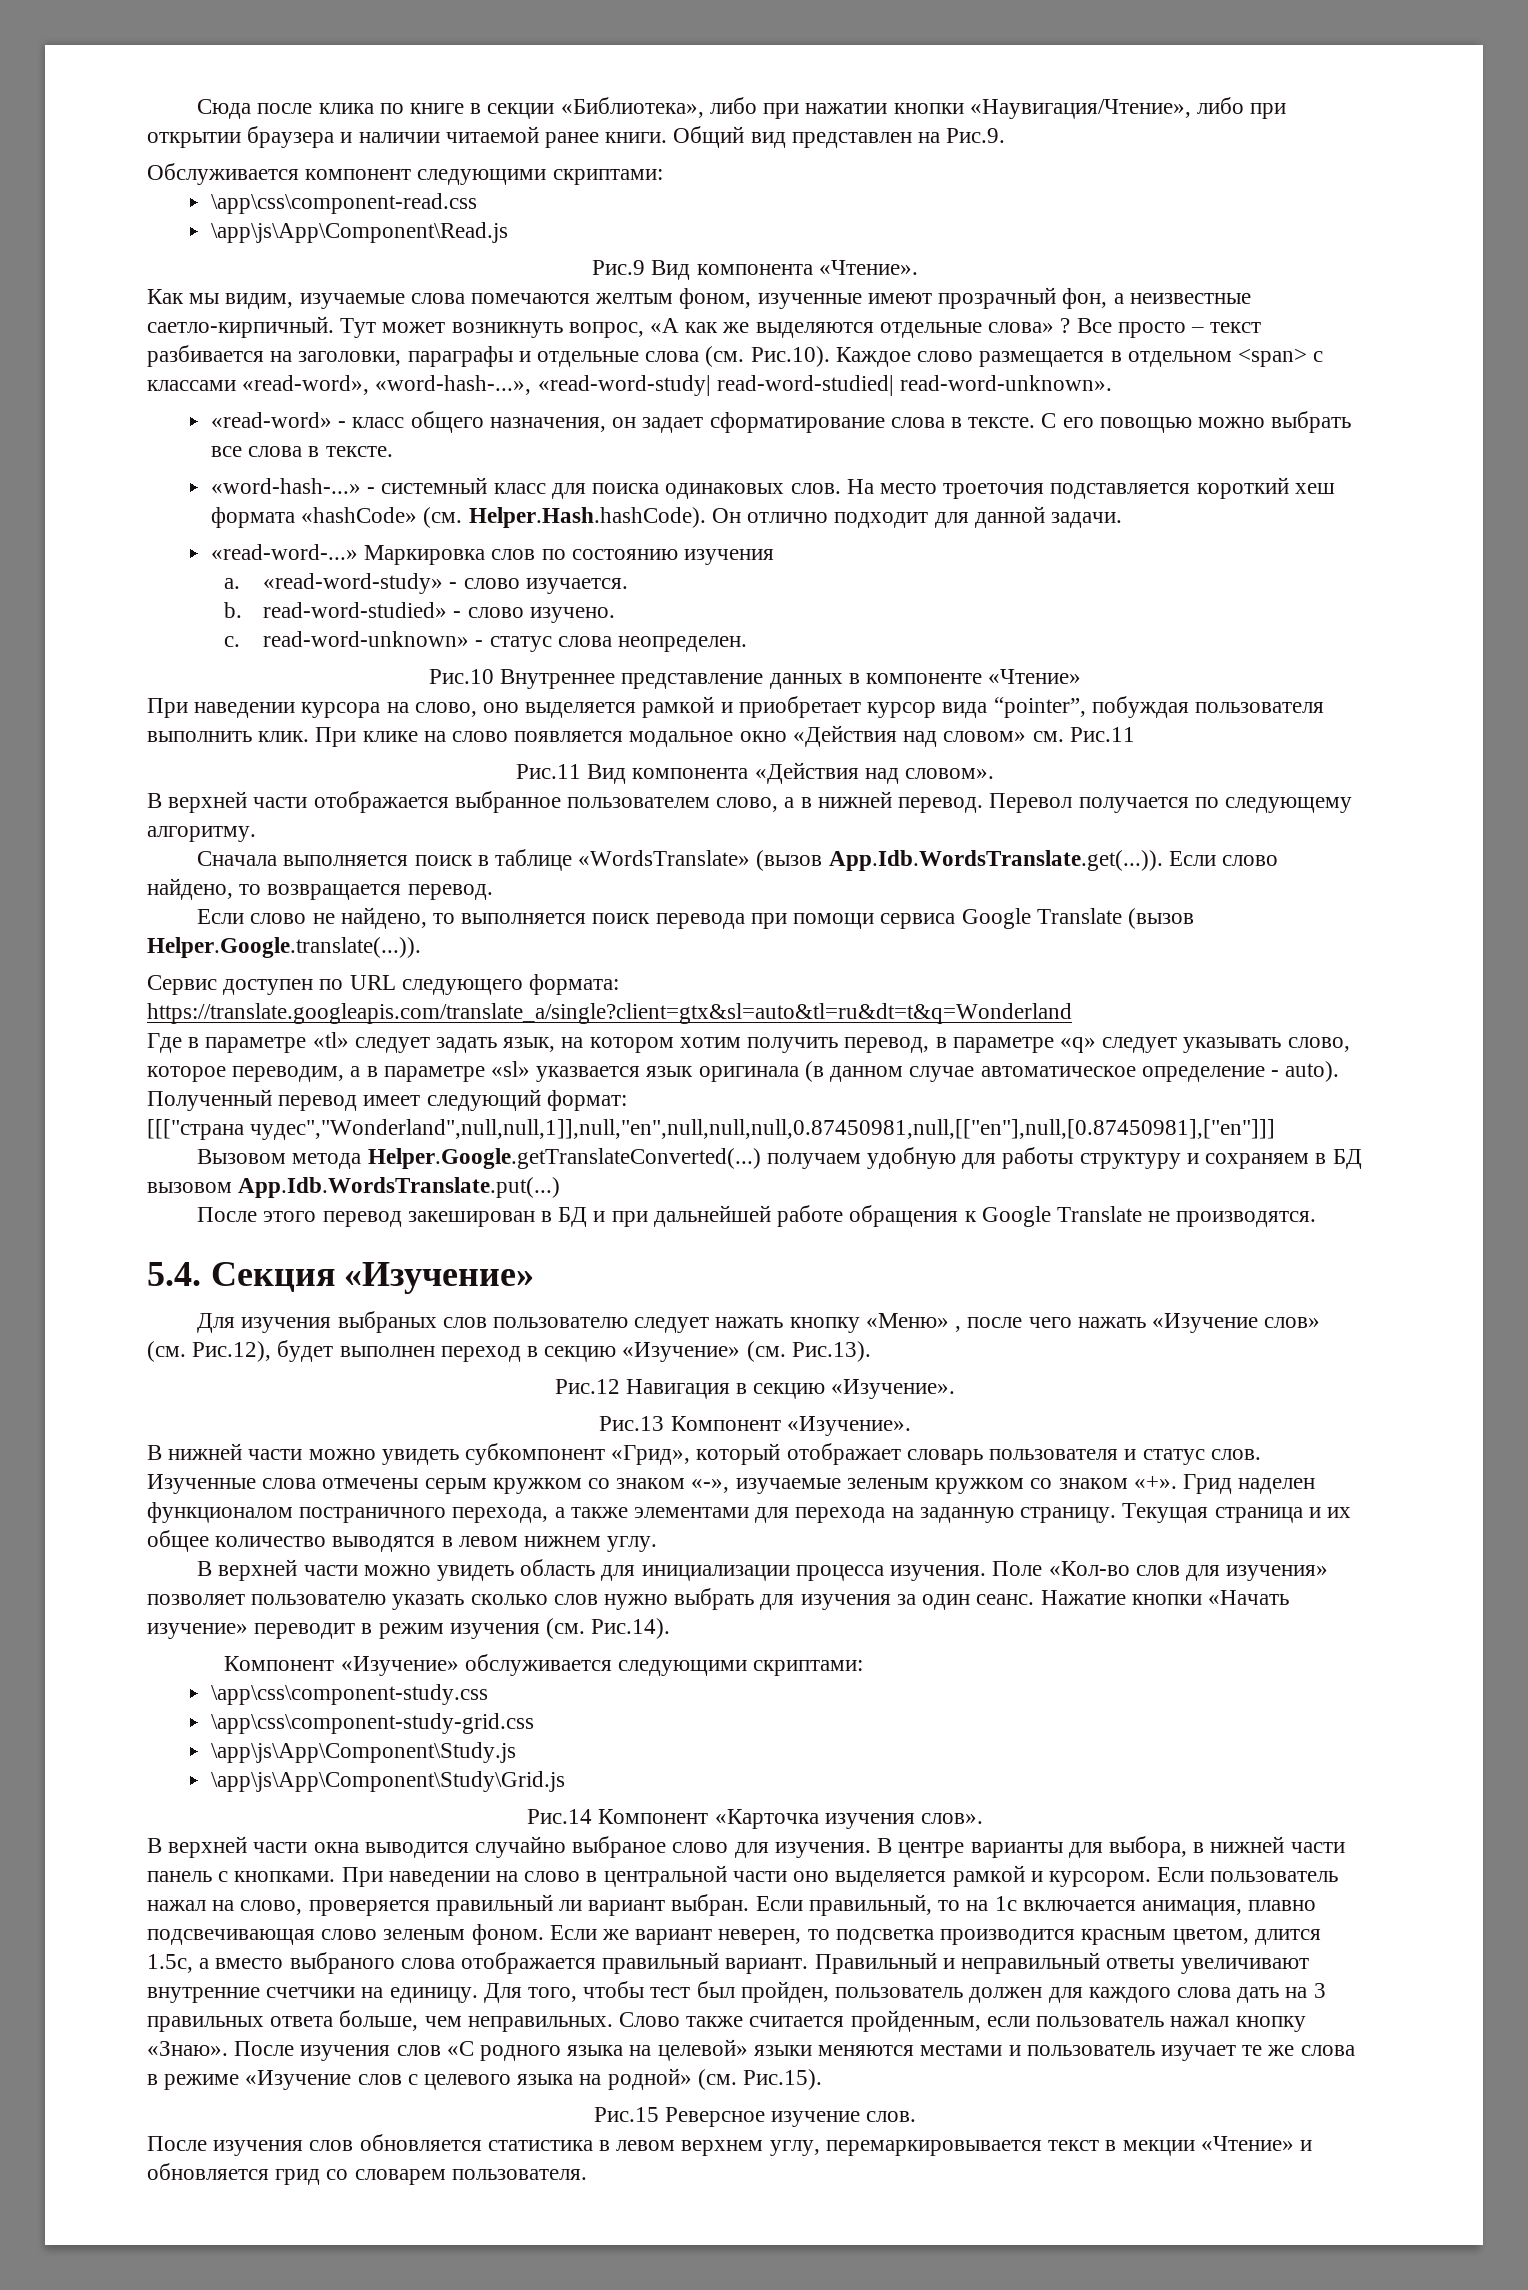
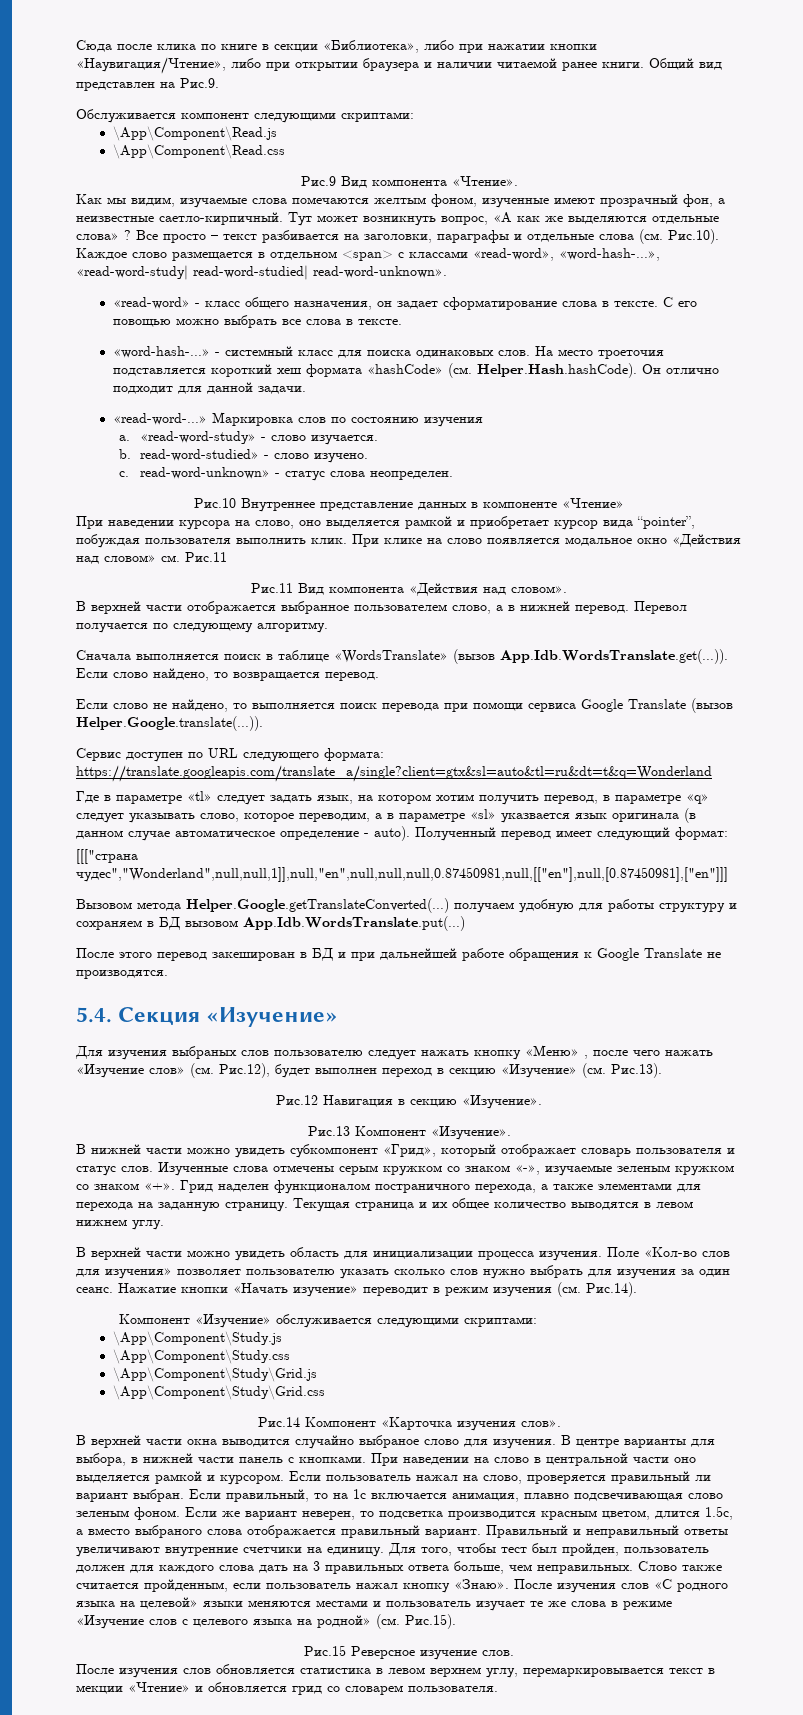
- \app\css\component-read.css
- \app\js\App\Component\Read.js
+ \App\Component\Read.js
+ \App\Component\Read.css
- \app\css\component-study.css
- \app\css\component-study-grid.css
- \app\js\App\Component\Study.js
- \app\js\App\Component\Study\Grid.js
+ \App\Component\Study.js
+ \App\Component\Study.css
+ \App\Component\Study\Grid.js
+ \App\Component\Study\Grid.css

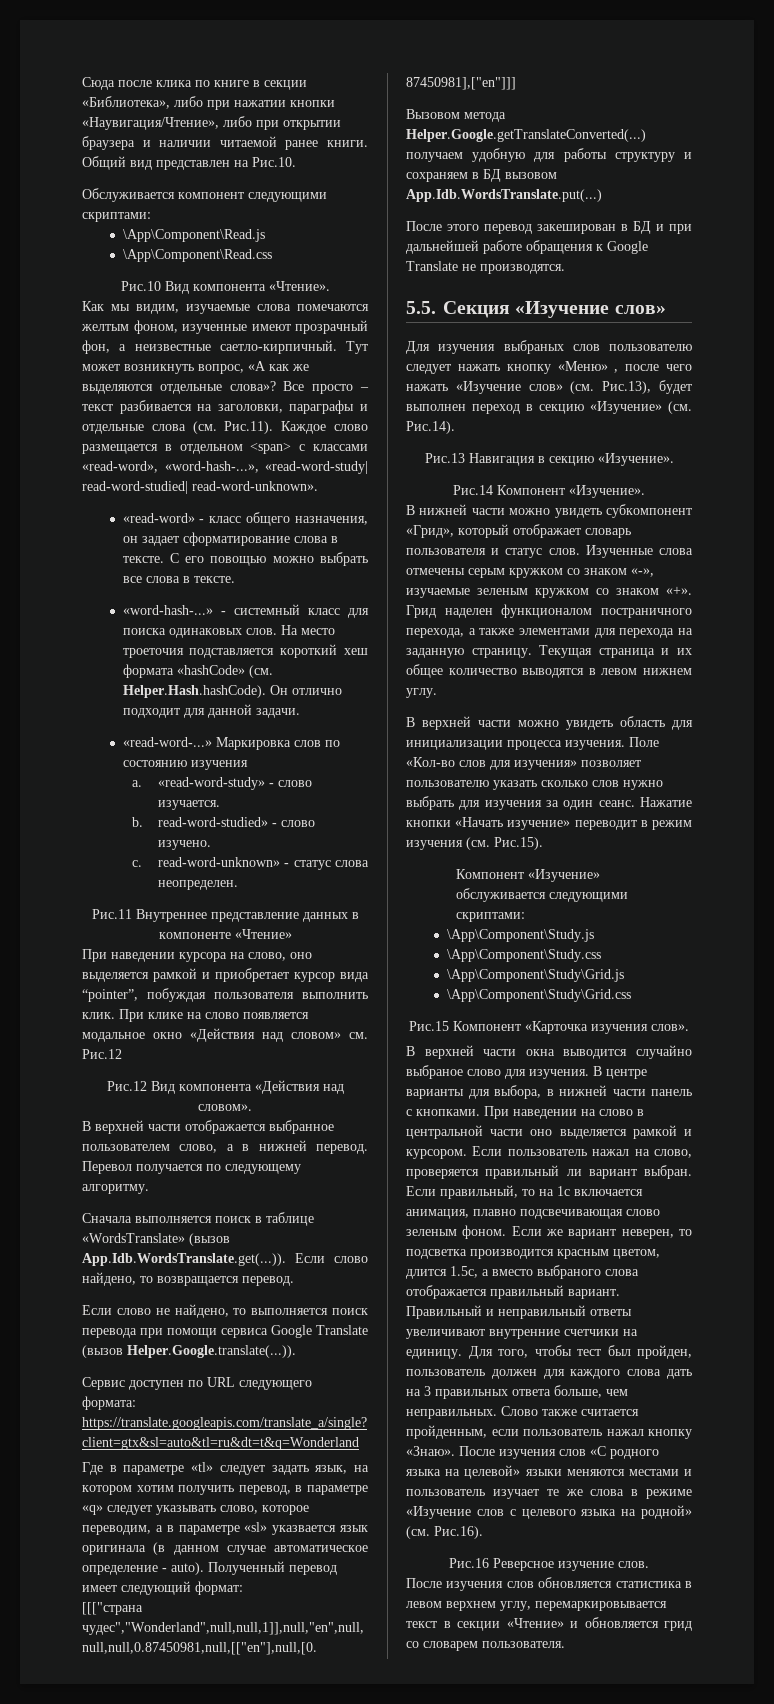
- Общий вид представлен на Рис.9.
+ Общий вид представлен на Рис.10.
- Рис.9 Вид компонента «Чтение».
+ Рис.10 Вид компонента «Чтение».
- Тут может возникнуть вопрос, «А как же выделяются отдельные слова» ?
+ Тут может возникнуть вопрос, «А как же выделяются отдельные слова»?
- Все просто – текст разбивается на заголовки, параграфы и отдельные слова (см. Рис.10). Каждое слово размещается в отдельном <span> с классами «read-word», «word-hash-...», «read-word-study| read-word-studied| read-word-unknown».
+ Все просто – текст разбивается на заголовки, параграфы и отдельные слова (см. Рис.11). Каждое слово размещается в отдельном <span> с классами «read-word», «word-hash-...», «read-word-study| read-word-studied| read-word-unknown».
- Рис.10 Внутреннее представление данных в компоненте «Чтение»
+ Рис.11 Внутреннее представление данных в компоненте «Чтение»
- При клике на слово появляется модальное окно «Действия над словом» см. Рис.11
- Рис.11 Вид компонента «Действия над словом».
+ При клике на слово появляется модальное окно «Действия над словом» см. Рис.12
+ Рис.12 Вид компонента «Действия над словом».
- 5.4. Секция «Изучение»
+ 5.5. Секция «Изучение слов»
- Для изучения выбраных слов пользователю следует нажать кнопку «Меню» , после чего нажать «Изучение слов» (см. Рис.12), будет выполнен переход в секцию «Изучение» (см. Рис.13).
- Рис.12 Навигация в секцию «Изучение».
+ Для изучения выбраных слов пользователю следует нажать кнопку «Меню» , после чего нажать «Изучение слов» (см. Рис.13), будет выполнен переход в секцию «Изучение» (см. Рис.14).
+ Рис.13 Навигация в секцию «Изучение».
- Рис.13 Компонент «Изучение».
+ Рис.14 Компонент «Изучение».
- Нажатие кнопки «Начать изучение» переводит в режим изучения (см. Рис.14).
+ Нажатие кнопки «Начать изучение» переводит в режим изучения (см. Рис.15).
- Рис.14 Компонент «Карточка изучения слов».
+ Рис.15 Компонент «Карточка изучения слов».
- После изучения слов «С родного языка на целевой» языки меняются местами и пользователь изучает те же слова в режиме «Изучение слов с целевого языка на родной» (см. Рис.15).
- Рис.15 Реверсное изучение слов.
+ После изучения слов «С родного языка на целевой» языки меняются местами и пользователь изучает те же слова в режиме «Изучение слов с целевого языка на родной» (см. Рис.16).
+ Рис.16 Реверсное изучение слов.
- После изучения слов обновляется статистика в левом верхнем углу, перемаркировывается текст в мекции «Чтение» и обновляется грид со словарем пользователя.
+ После изучения слов обновляется статистика в левом верхнем углу, перемаркировывается текст в секции «Чтение» и обновляется грид со словарем пользователя.

